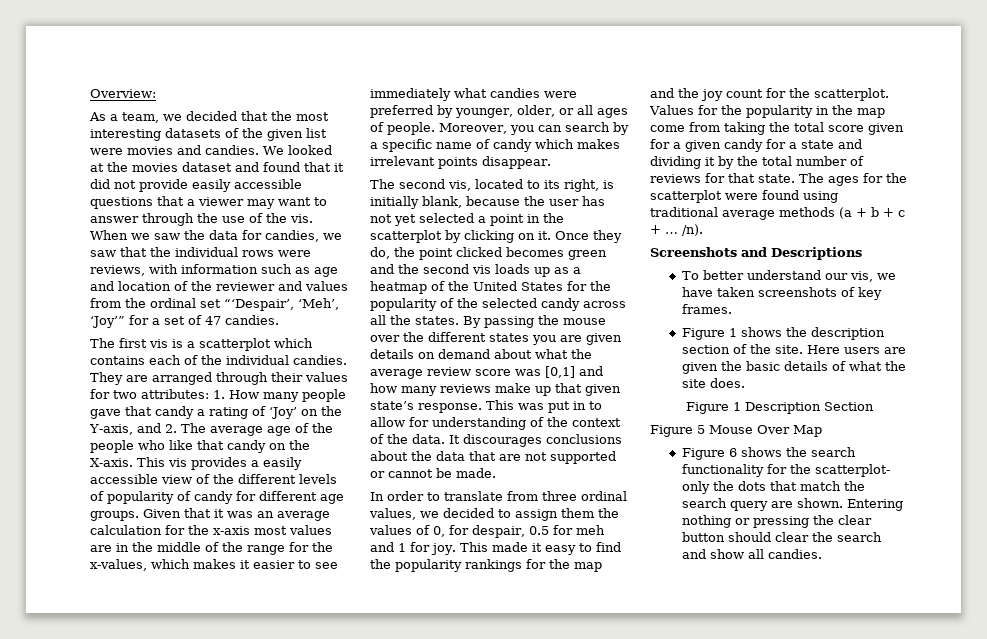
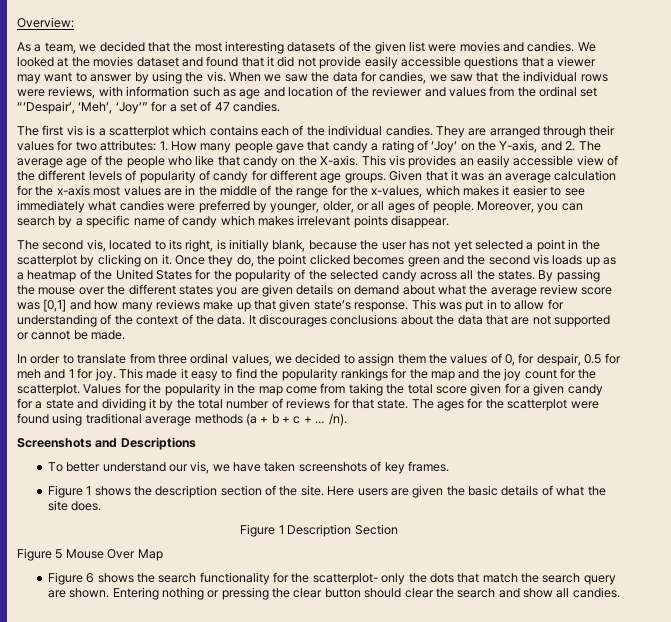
- We looked at the movies dataset and found that it did not provide easily accessible questions that a viewer may want to answer through the use of the vis.
+ We looked at the movies dataset and found that it did not provide easily accessible questions that a viewer may want to answer by using the vis.
- This vis provides a easily accessible view of the different levels of popularity of candy for different age groups.
+ This vis provides an easily accessible view of the different levels of popularity of candy for different age groups.

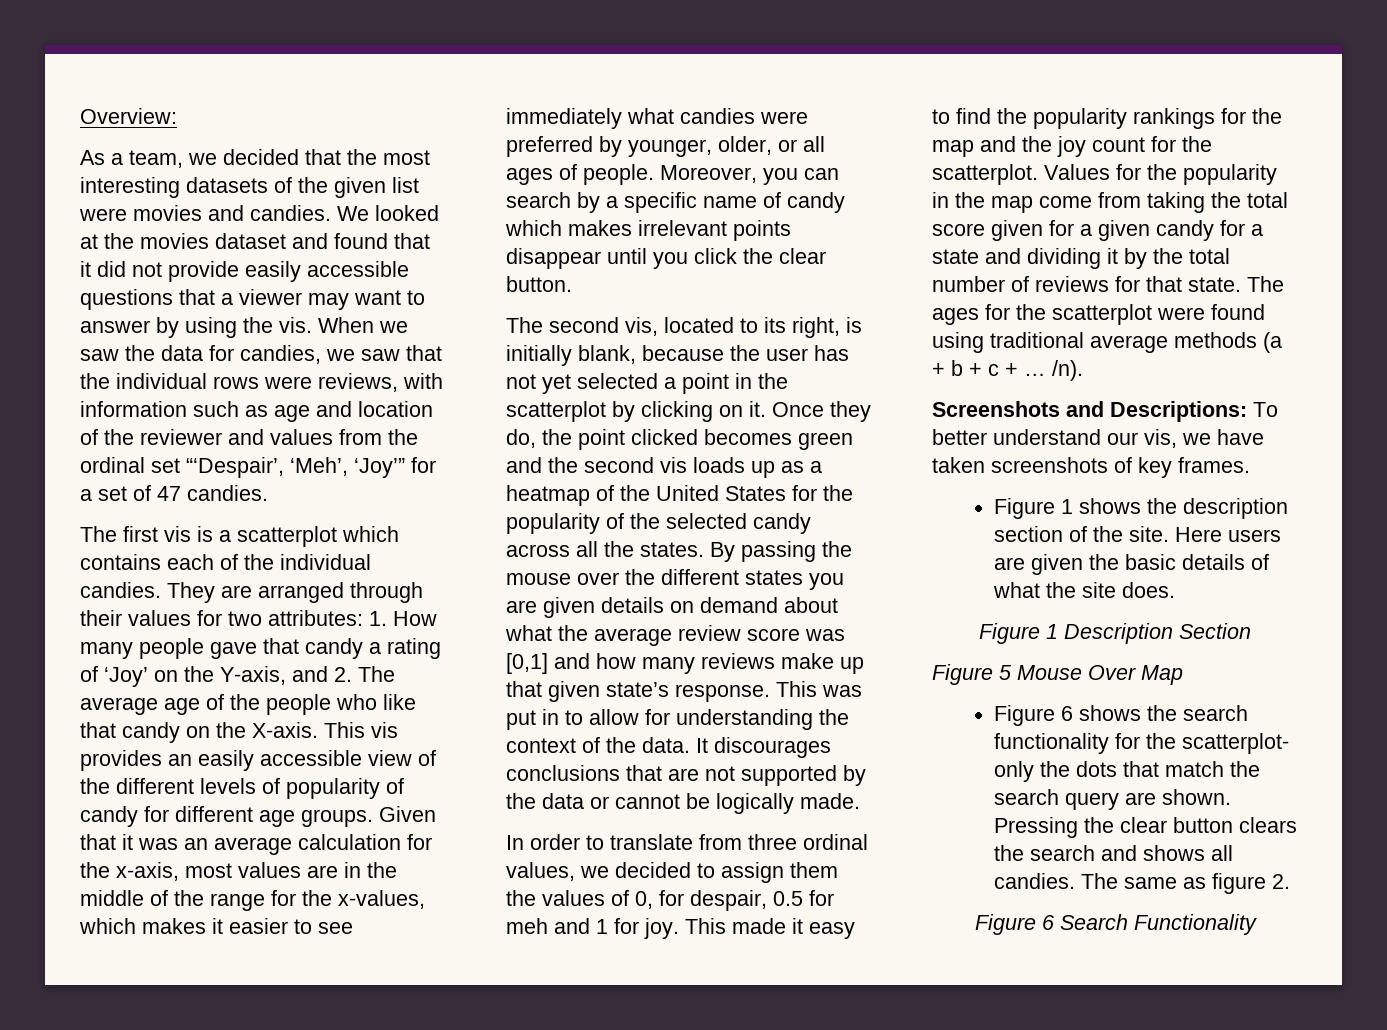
- Given that it was an average calculation for the x-axis most values are in the middle of the range for the x-values, which makes it easier to see immediately what candies were preferred by younger, older, or all ages of people.
+ Given that it was an average calculation for the x-axis, most values are in the middle of the range for the x-values, which makes it easier to see immediately what candies were preferred by younger, older, or all ages of people.
- Moreover, you can search by a specific name of candy which makes irrelevant points disappear.
+ Moreover, you can search by a specific name of candy which makes irrelevant points disappear until you click the clear button.
- This was put in to allow for understanding of the context of the data.
+ This was put in to allow for understanding the context of the data.
- It discourages conclusions about the data that are not supported or cannot be made.
+ It discourages conclusions that are not supported by the data or cannot be logically made.
- Screenshots and Descriptions
- To better understand our vis, we have taken screenshots of key frames.
+ Screenshots and Descriptions: To better understand our vis, we have taken screenshots of key frames.
- Entering nothing or pressing the clear button should clear the search and show all candies.
+ Pressing the clear button clears the search and shows all candies.
+ The same as figure 2.
+ Figure 6 Search Functionality

